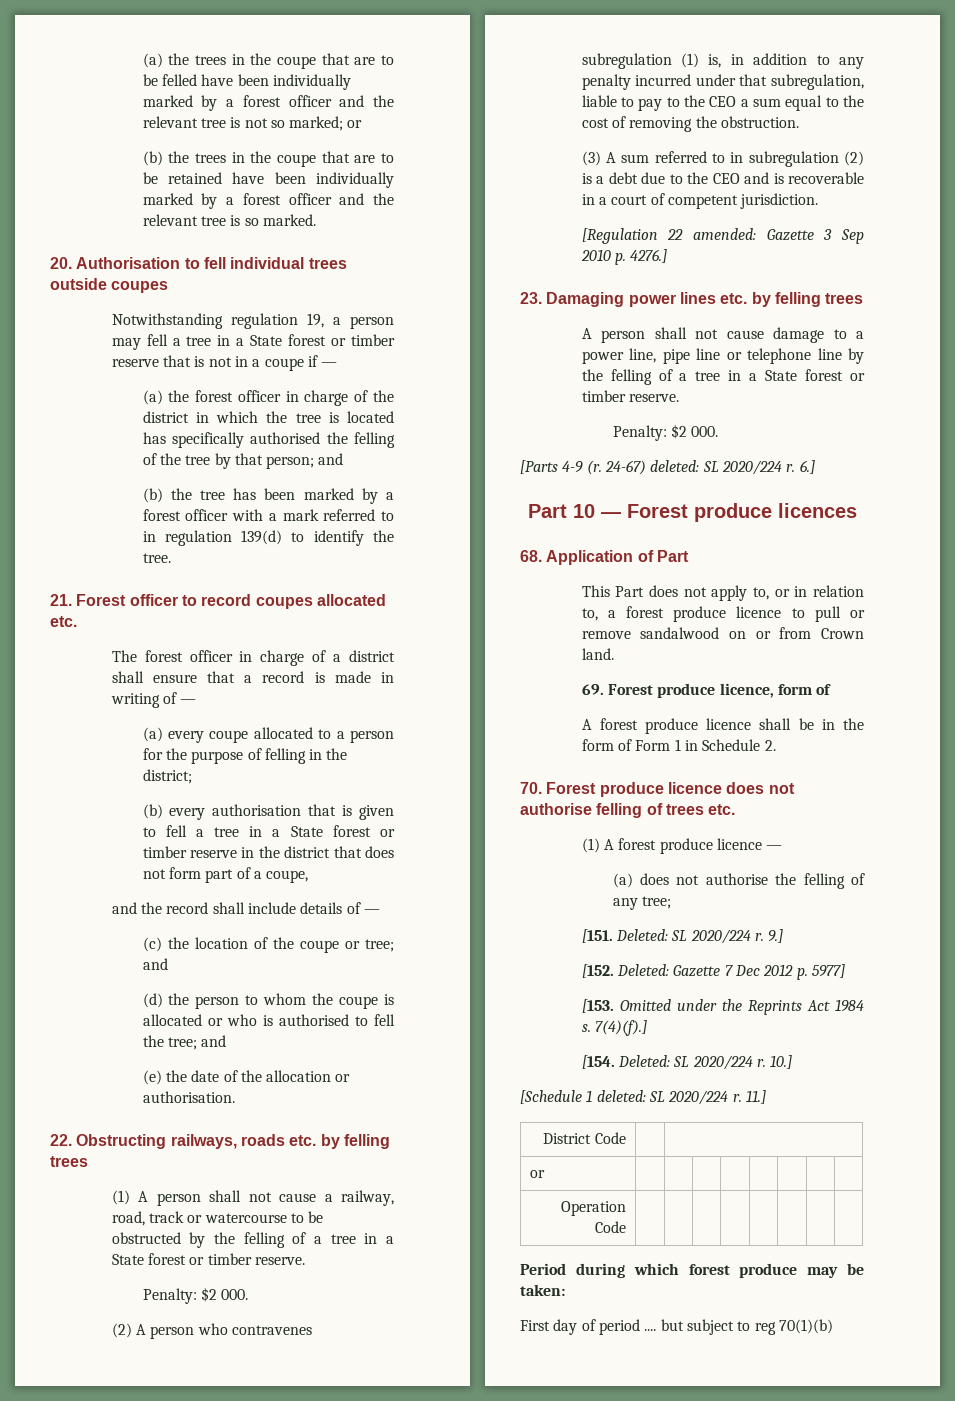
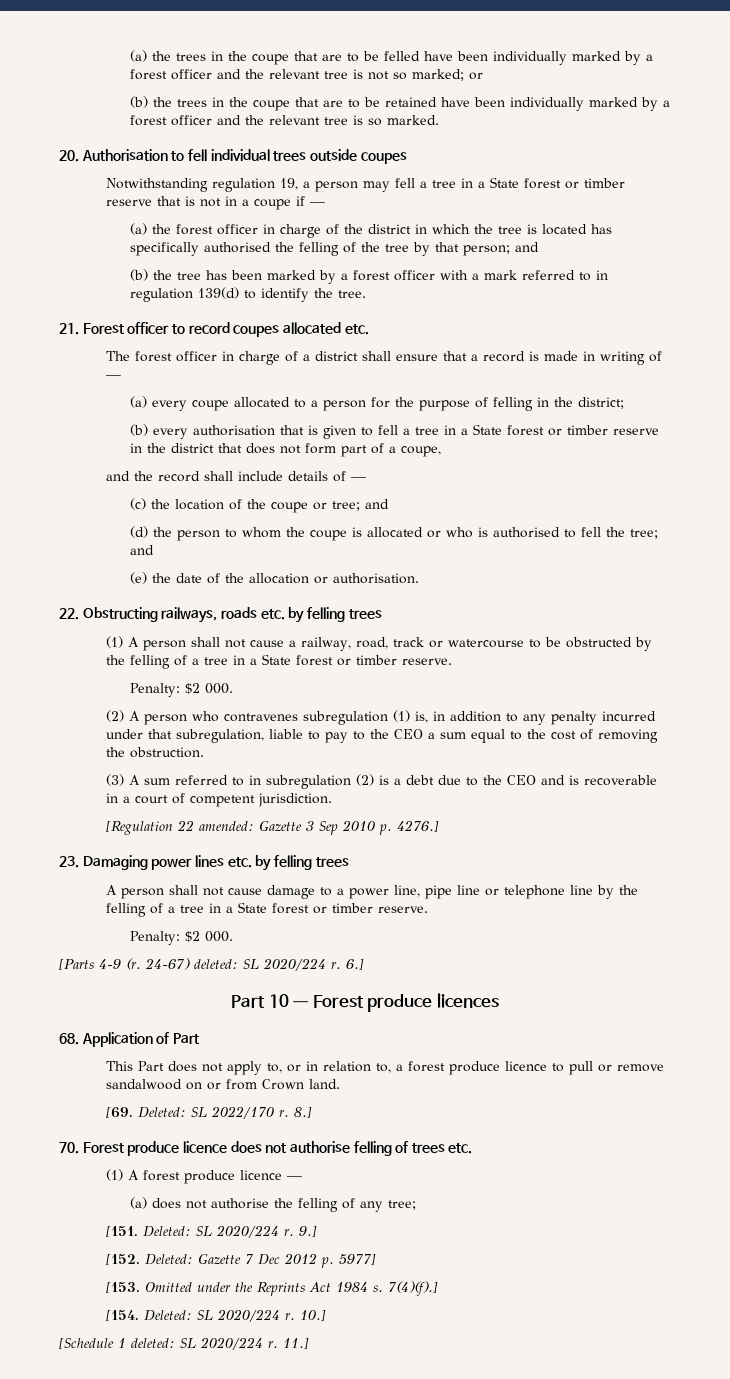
- 69. Forest produce licence, form of
- A forest produce licence shall be in the form of Form 1 in Schedule 2.
+ [69. Deleted: SL 2022/170 r. 8.]
- District Code | |
- or | | | | | | | |
- Operation Code | | | | | | | |
- Period during which forest produce may be taken:
- First day of period .... but subject to reg 70(1)(b)

